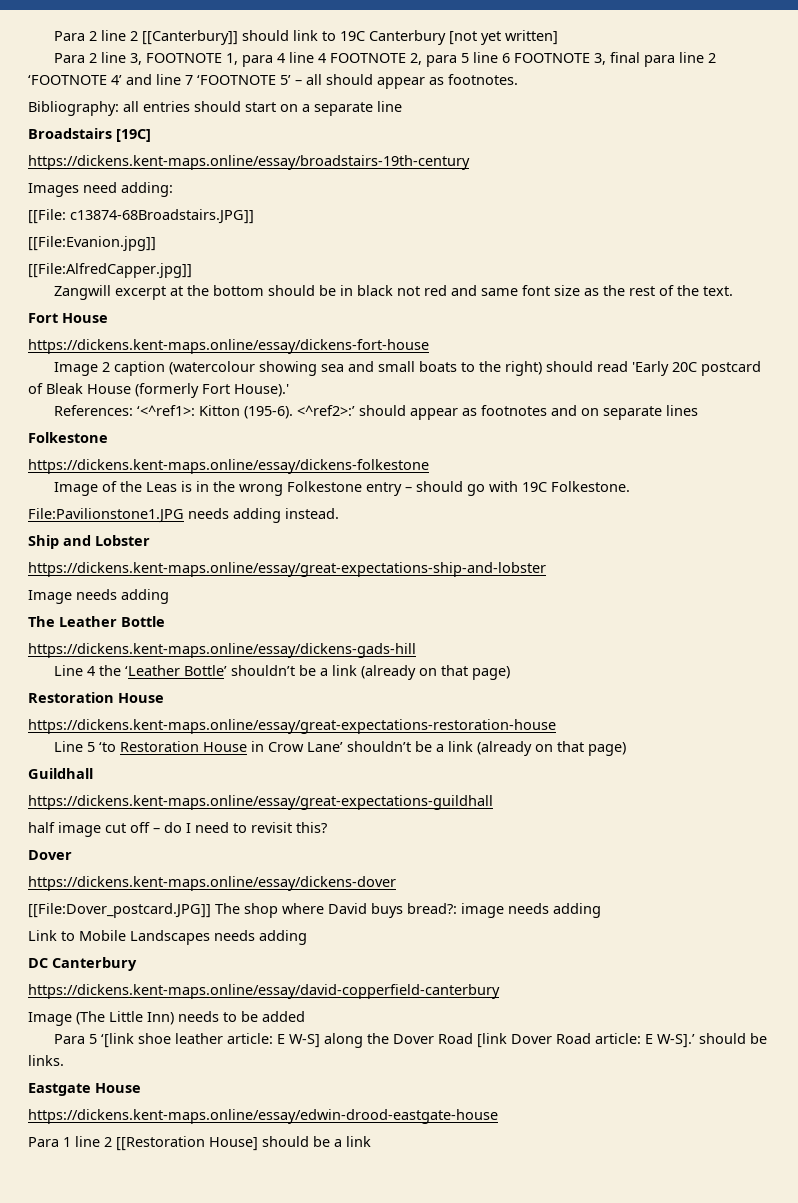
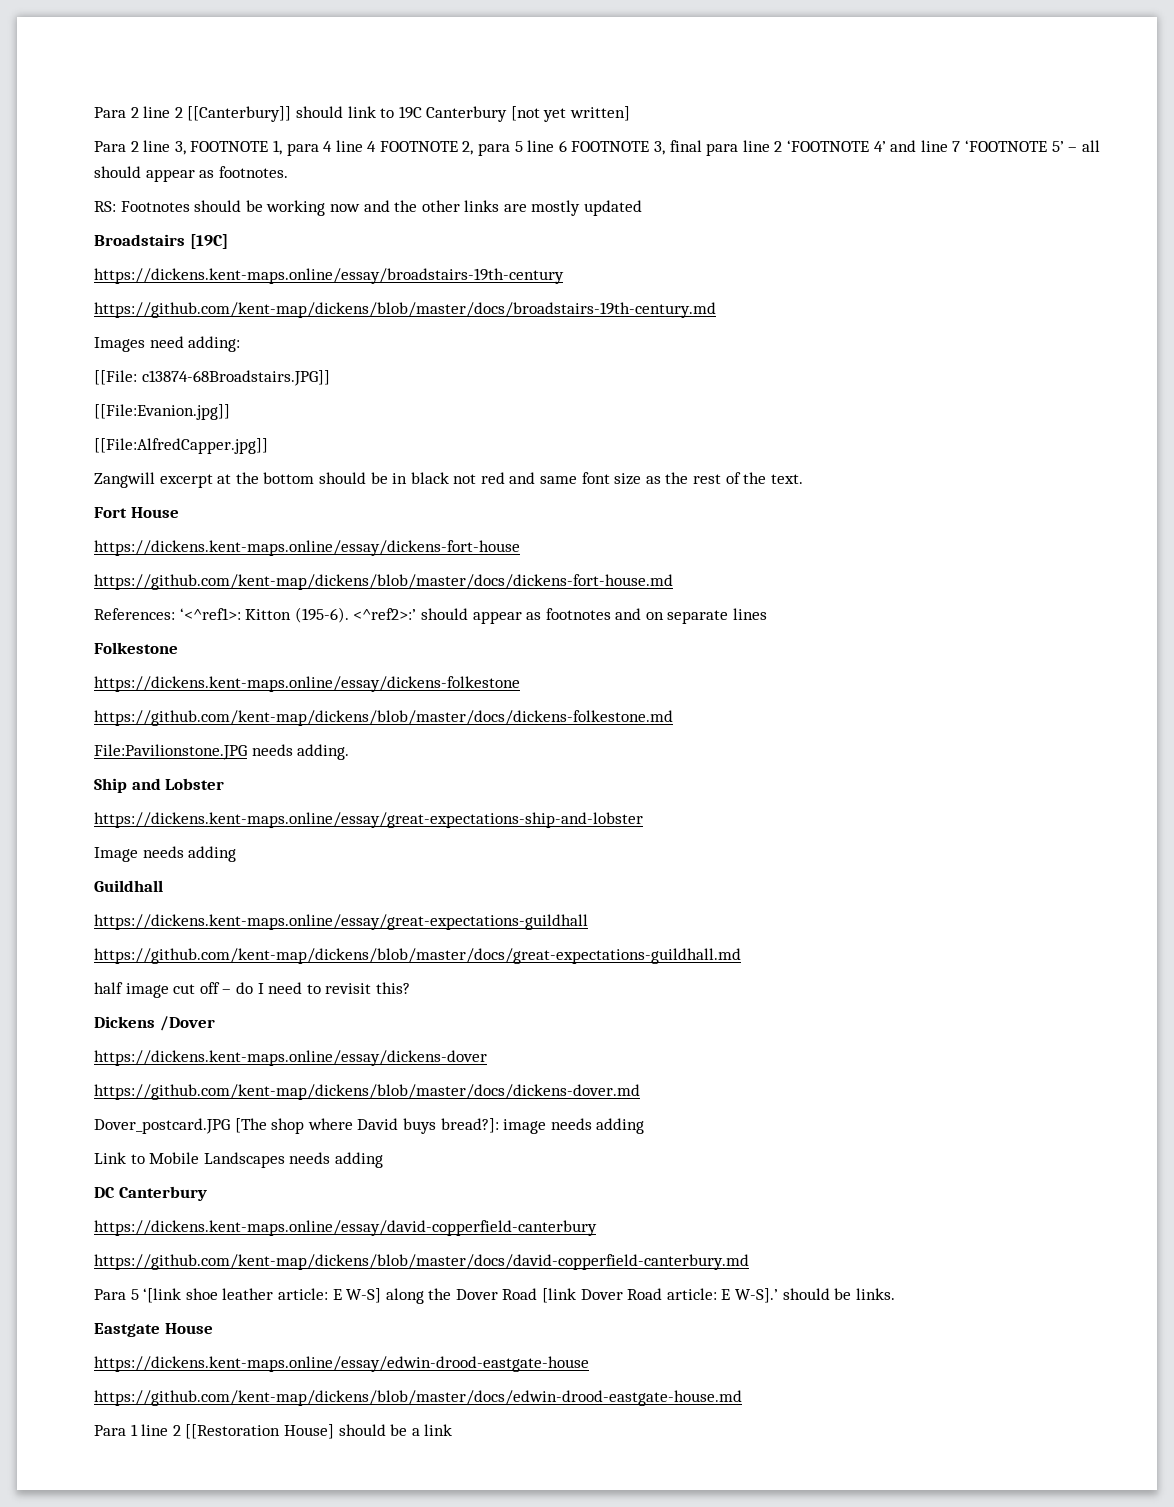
- Bibliography: all entries should start on a separate line
+ RS: Footnotes should be working now and the other links are mostly updated
+ https://github.com/kent-map/dickens/blob/master/docs/broadstairs-19th-century.md
- Image 2 caption (watercolour showing sea and small boats to the right) should read 'Early 20C postcard of Bleak House (formerly Fort House).'
+ https://github.com/kent-map/dickens/blob/master/docs/dickens-fort-house.md
- Image of the Leas is in the wrong Folkestone entry – should go with 19C Folkestone.
- File:Pavilionstone1.JPG needs adding instead.
+ https://github.com/kent-map/dickens/blob/master/docs/dickens-folkestone.md
+ File:Pavilionstone.JPG needs adding.
- The Leather Bottle
- https://dickens.kent-maps.online/essay/dickens-gads-hill
- Line 4 the ‘Leather Bottle’ shouldn’t be a link (already on that page)
- Restoration House
- https://dickens.kent-maps.online/essay/great-expectations-restoration-house
- Line 5 ‘to Restoration House in Crow Lane’ shouldn’t be a link (already on that page)
+ https://github.com/kent-map/dickens/blob/master/docs/great-expectations-guildhall.md
  half image cut off – do I need to revisit this?
- Dover
+ Dickens /Dover
- [[File:Dover_postcard.JPG]] The shop where David buys bread?: image needs adding
+ https://github.com/kent-map/dickens/blob/master/docs/dickens-dover.md
+ Dover_postcard.JPG [The shop where David buys bread?]: image needs adding
- Image (The Little Inn) needs to be added
+ https://github.com/kent-map/dickens/blob/master/docs/david-copperfield-canterbury.md
+ https://github.com/kent-map/dickens/blob/master/docs/edwin-drood-eastgate-house.md

